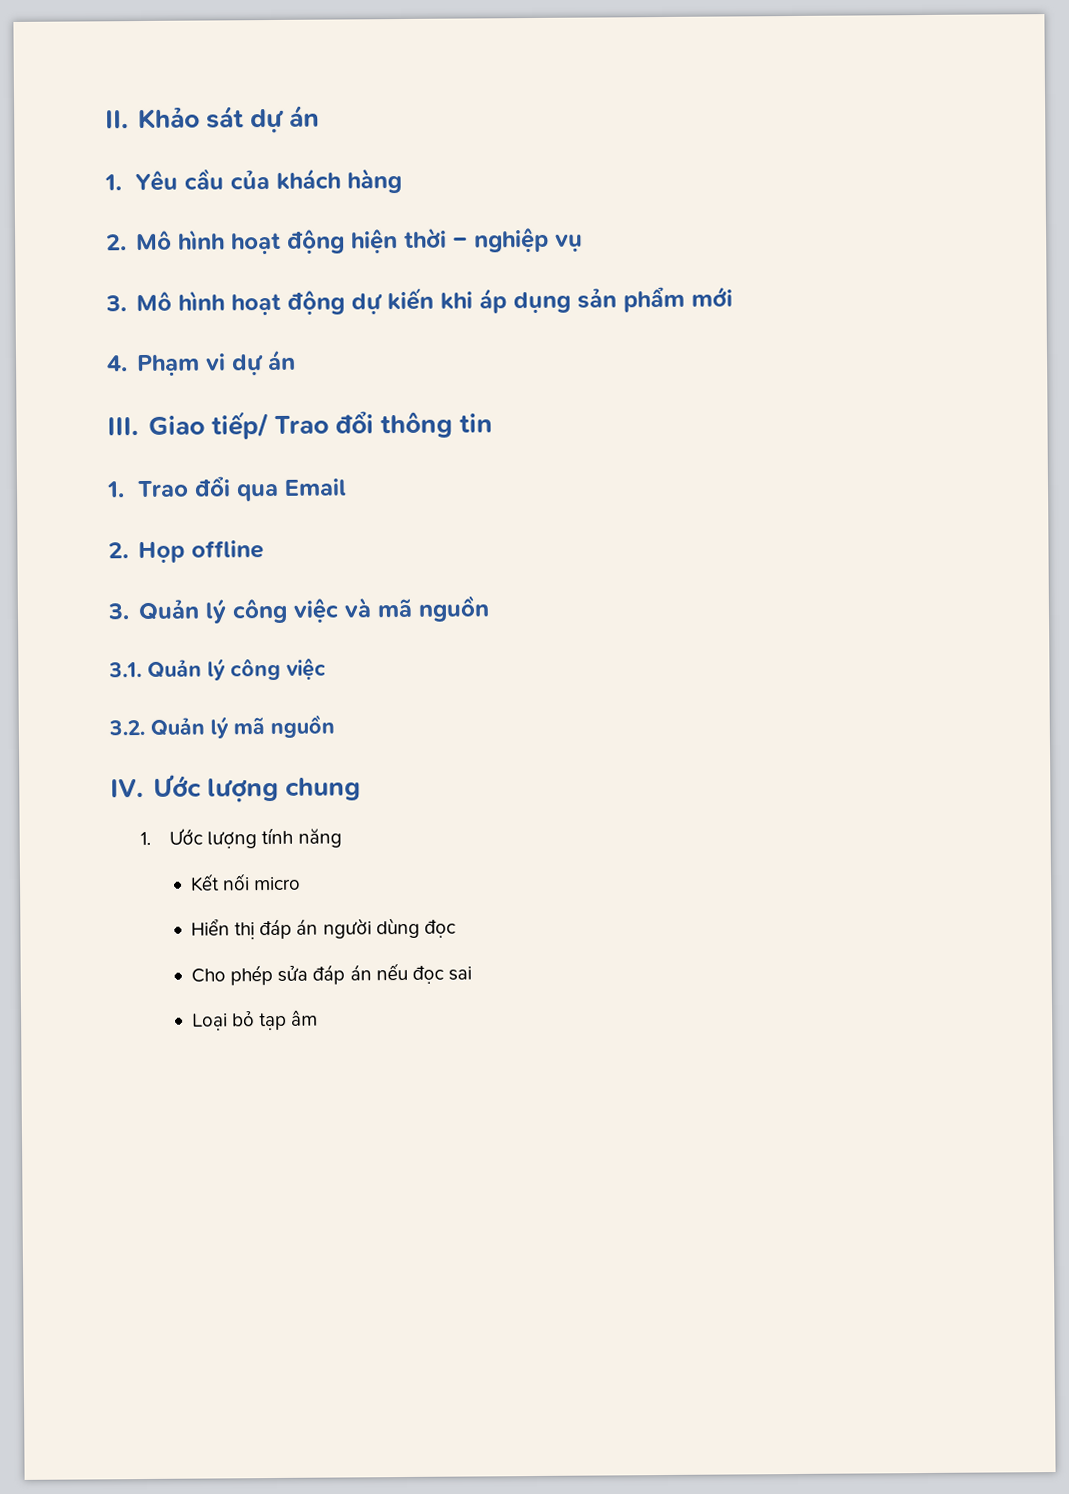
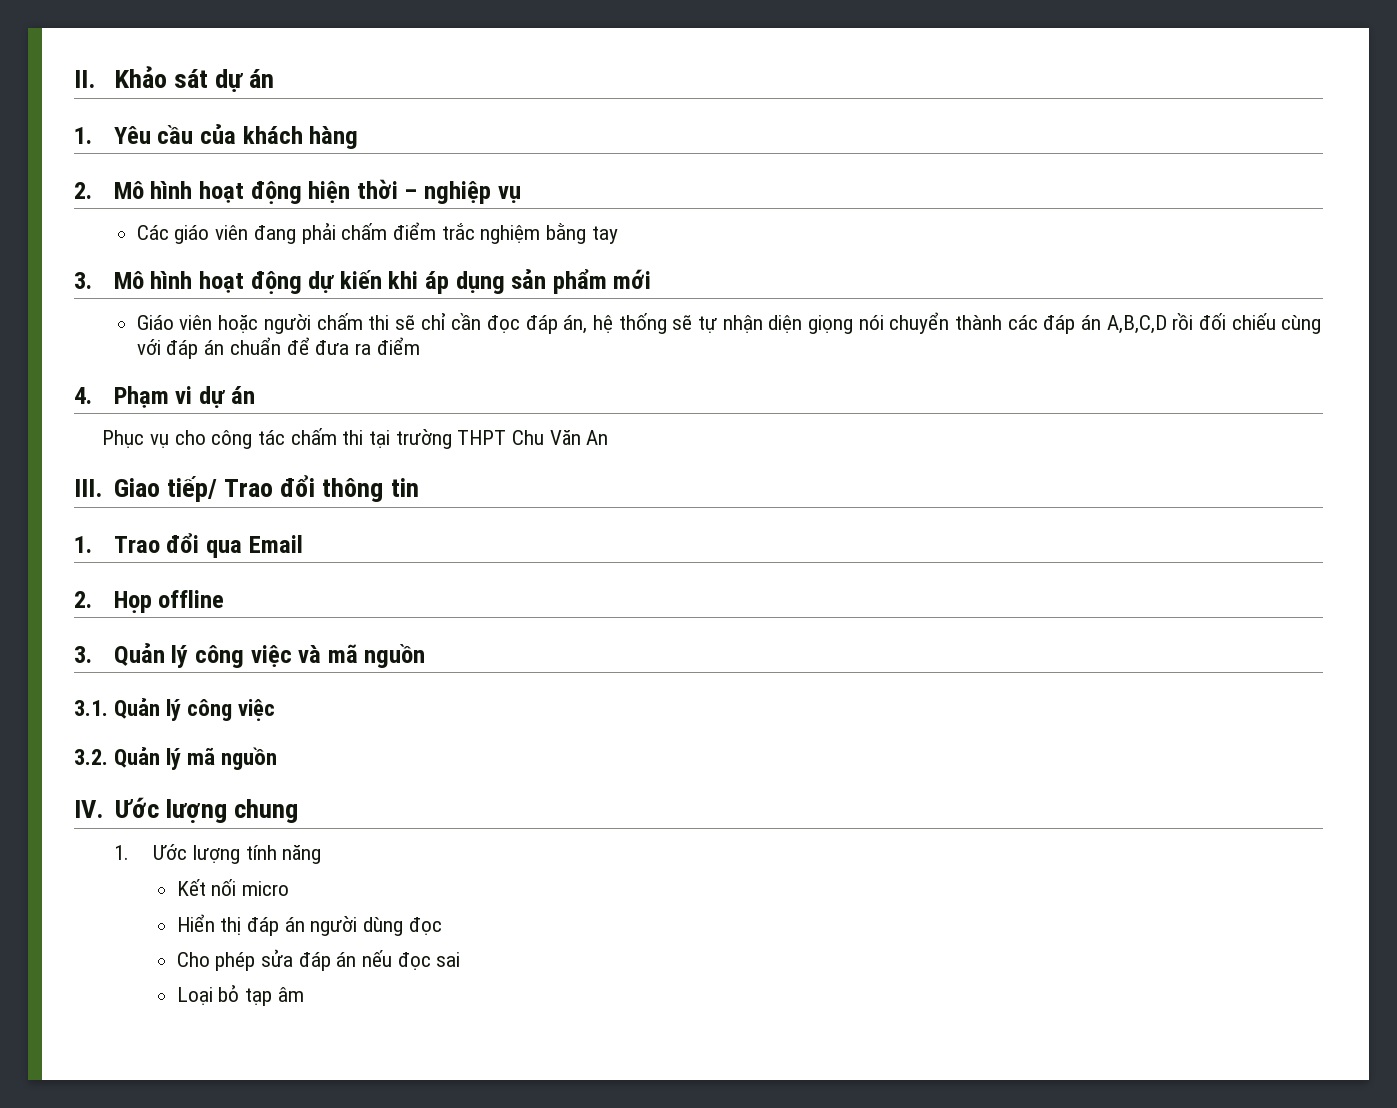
+ Các giáo viên đang phải chấm điểm trắc nghiệm bằng tay
+ Giáo viên hoặc người chấm thi sẽ chỉ cần đọc đáp án, hệ thống sẽ tự nhận diện giọng nói chuyển thành các đáp án A,B,C,D rồi đối chiếu cùng với đáp án chuẩn để đưa ra điểm
+ Phục vụ cho công tác chấm thi tại trường THPT Chu Văn An

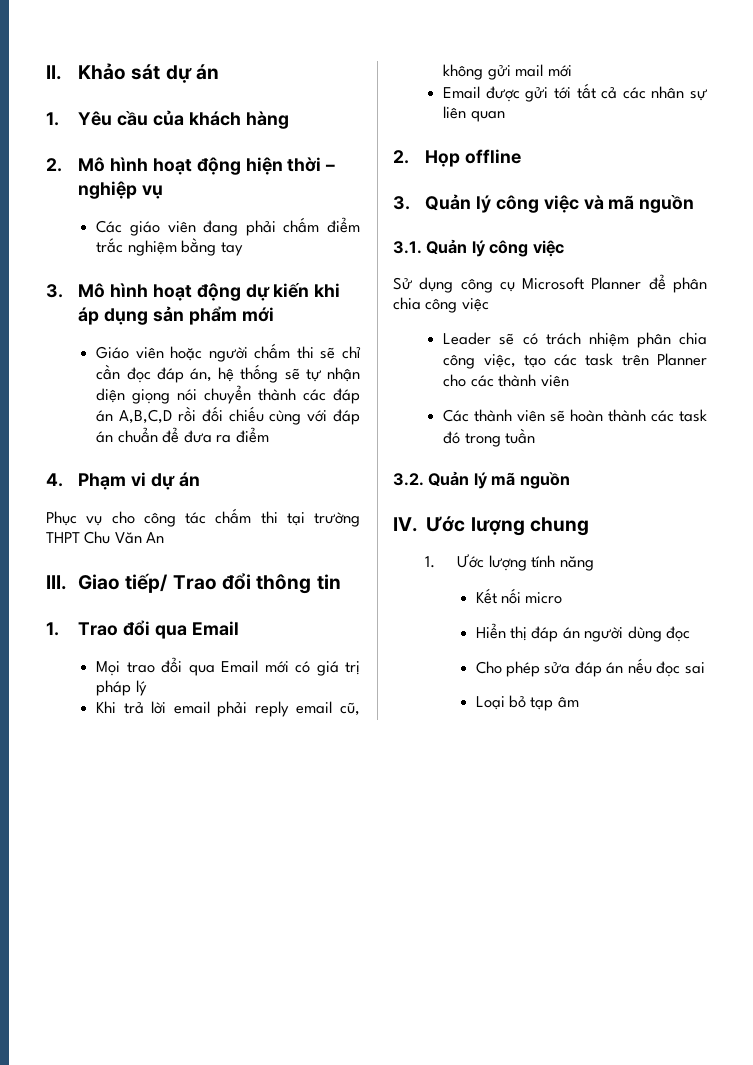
+ Mọi trao đổi qua Email mới có giá trị pháp lý
+ Khi trả lời email phải reply email cũ, không gửi mail mới
+ Email được gửi tới tất cả các nhân sự liên quan
+ Sử dụng công cụ Microsoft Planner để phân chia công việc
+ Leader sẽ có trách nhiệm phân chia công việc, tạo các task trên Planner cho các thành viên
+ Các thành viên sẽ hoàn thành các task đó trong tuần

